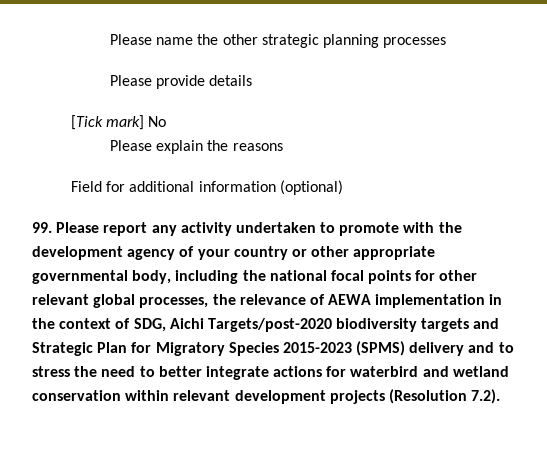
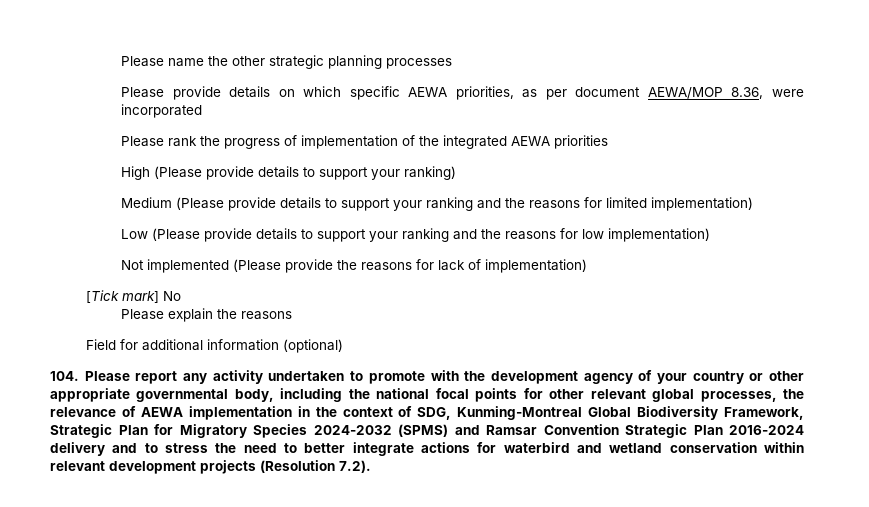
- Please provide details
+ Please provide details on which specific AEWA priorities, as per document AEWA/MOP 8.36, were incorporated
+ Please rank the progress of implementation of the integrated AEWA priorities
+ High (Please provide details to support your ranking)
+ Medium (Please provide details to support your ranking and the reasons for limited implementation)
+ Low (Please provide details to support your ranking and the reasons for low implementation)
+ Not implemented (Please provide the reasons for lack of implementation)
- 99. Please report any activity undertaken to promote with the development agency of your country or other appropriate governmental body, including the national focal points for other relevant global processes, the relevance of AEWA implementation in the context of SDG, Aichi Targets/post-2020 biodiversity targets and Strategic Plan for Migratory Species 2015-2023 (SPMS) delivery and to stress the need to better integrate actions for waterbird and wetland conservation within relevant development projects (Resolution 7.2).
+ 104. Please report any activity undertaken to promote with the development agency of your country or other appropriate governmental body, including the national focal points for other relevant global processes, the relevance of AEWA implementation in the context of SDG, Kunming-Montreal Global Biodiversity Framework, Strategic Plan for Migratory Species 2024-2032 (SPMS) and Ramsar Convention Strategic Plan 2016-2024 delivery and to stress the need to better integrate actions for waterbird and wetland conservation within relevant development projects (Resolution 7.2).

